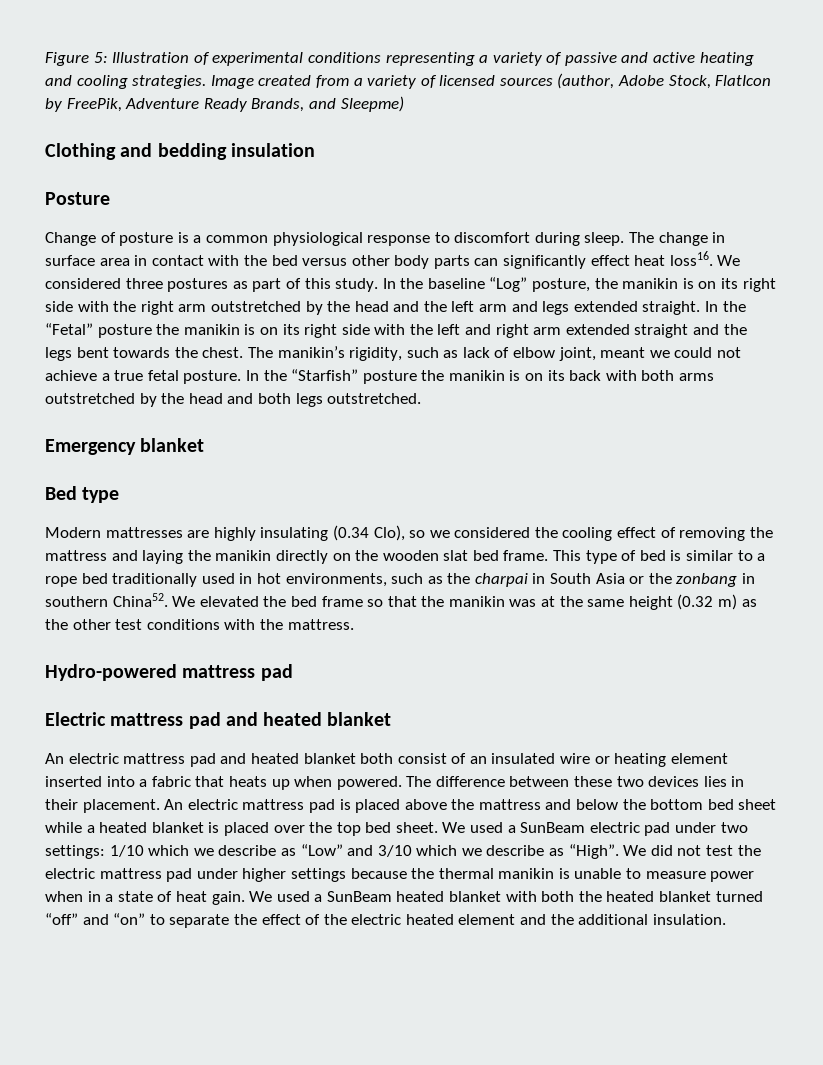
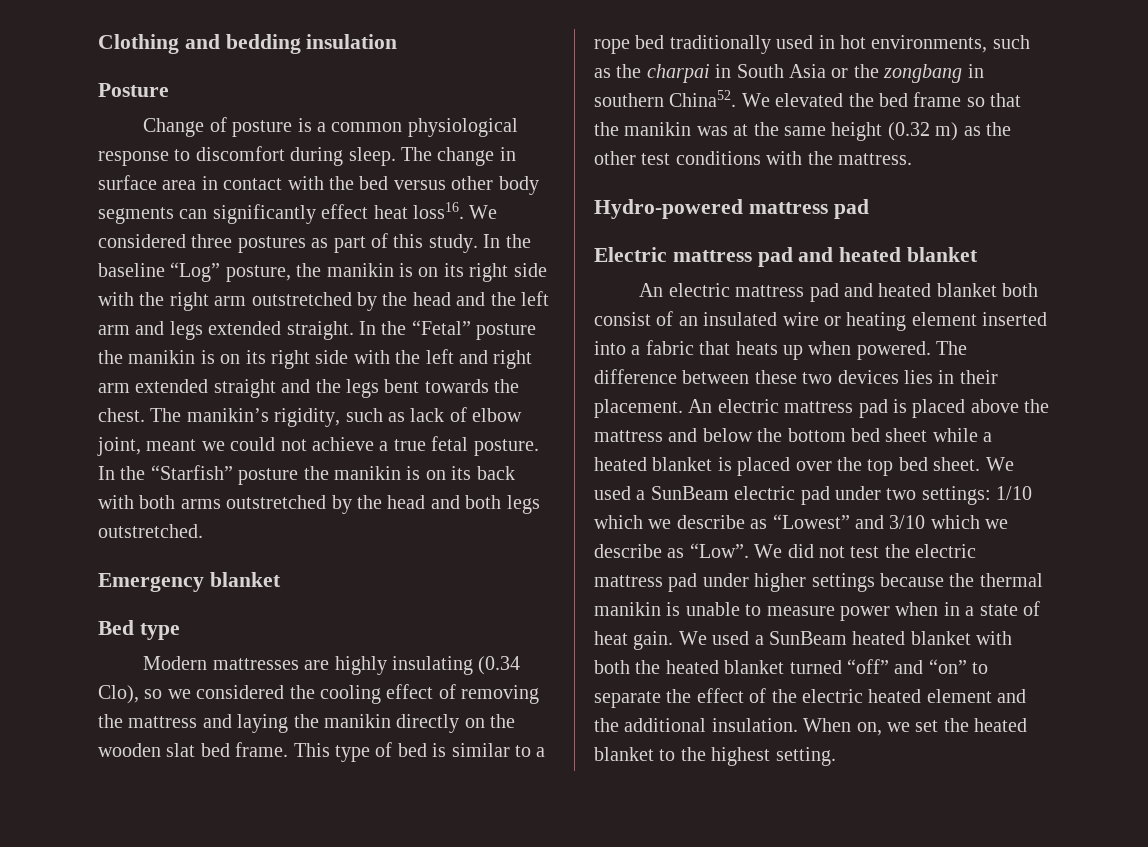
- Figure 5: Illustration of experimental conditions representing a variety of passive and active heating and cooling strategies. Image created from a variety of licensed sources (author, Adobe Stock, FlatIcon by FreePik, Adventure Ready Brands, and Sleepme)
- The change in surface area in contact with the bed versus other body parts can significantly effect heat loss16.
+ The change in surface area in contact with the bed versus other body segments can significantly effect heat loss16.
- This type of bed is similar to a rope bed traditionally used in hot environments, such as the charpai in South Asia or the zonbang in southern China52.
+ This type of bed is similar to a rope bed traditionally used in hot environments, such as the charpai in South Asia or the zongbang in southern China52.
- We used a SunBeam electric pad under two settings: 1/10 which we describe as “Low” and 3/10 which we describe as “High”.
+ We used a SunBeam electric pad under two settings: 1/10 which we describe as “Lowest” and 3/10 which we describe as “Low”.
+ When on, we set the heated blanket to the highest setting.

